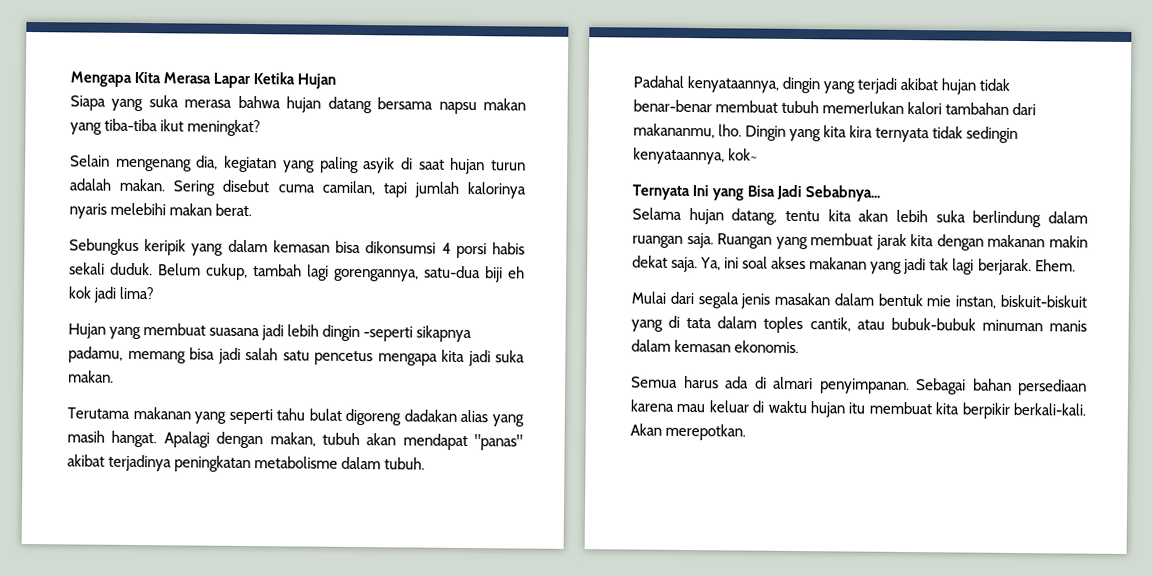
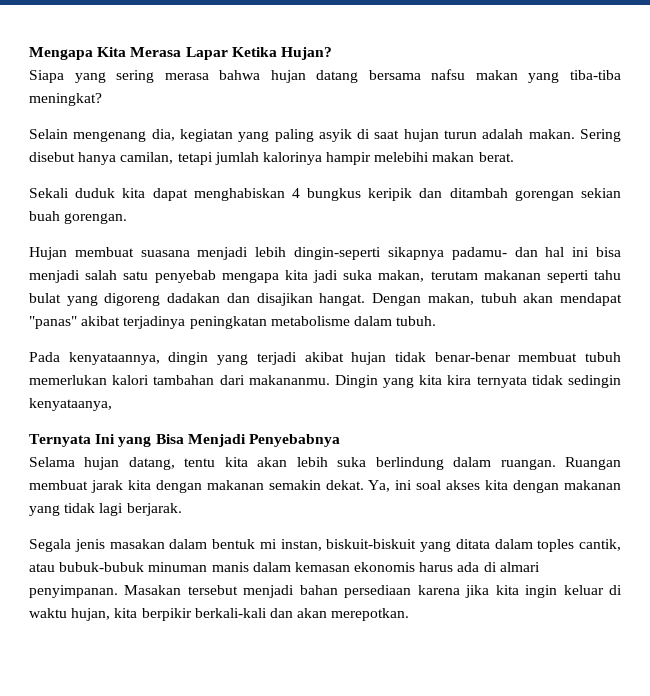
- Mengapa Kita Merasa Lapar Ketika Hujan
+ Mengapa Kita Merasa Lapar Ketika Hujan?
- Siapa yang suka merasa bahwa hujan datang bersama napsu makan yang tiba-tiba ikut meningkat?
+ Siapa yang sering merasa bahwa hujan datang bersama nafsu makan yang tiba-tiba meningkat?
- Sering disebut cuma camilan, tapi jumlah kalorinya nyaris melebihi makan berat.
+ Sering disebut hanya camilan, tetapi jumlah kalorinya hampir melebihi makan berat.
- Sebungkus keripik yang dalam kemasan bisa dikonsumsi 4 porsi habis sekali duduk. Belum cukup, tambah lagi gorengannya, satu-dua biji eh kok jadi lima?
- Hujan yang membuat suasana jadi lebih dingin -seperti sikapnya padamu, memang bisa jadi salah satu pencetus mengapa kita jadi suka makan.
- Terutama makanan yang seperti tahu bulat digoreng dadakan alias yang masih hangat. Apalagi dengan makan, tubuh akan mendapat "panas" akibat terjadinya peningkatan metabolisme dalam tubuh.
+ Sekali duduk kita dapat menghabiskan 4 bungkus keripik dan ditambah gorengan sekian buah gorengan.
+ Hujan membuat suasana menjadi lebih dingin-seperti sikapnya padamu- dan hal ini bisa menjadi salah satu penyebab mengapa kita jadi suka makan, terutam makanan seperti tahu bulat yang digoreng dadakan dan disajikan hangat. Dengan makan, tubuh akan mendapat "panas" akibat terjadinya peningkatan metabolisme dalam tubuh.
- Padahal kenyataannya, dingin yang terjadi akibat hujan tidak benar-benar membuat tubuh memerlukan kalori tambahan dari makananmu, lho.
+ Pada kenyataannya, dingin yang terjadi akibat hujan tidak benar-benar membuat tubuh memerlukan kalori tambahan dari makananmu.
- Dingin yang kita kira ternyata tidak sedingin kenyataannya, kok~
+ Dingin yang kita kira ternyata tidak sedingin kenyataanya,
- Ternyata Ini yang Bisa Jadi Sebabnya...
+ Ternyata Ini yang Bisa Menjadi Penyebabnya
- Selama hujan datang, tentu kita akan lebih suka berlindung dalam ruangan saja. Ruangan yang membuat jarak kita dengan makanan makin dekat saja.
+ Selama hujan datang, tentu kita akan lebih suka berlindung dalam ruangan. Ruangan membuat jarak kita dengan makanan semakin dekat.
- Ya, ini soal akses makanan yang jadi tak lagi berjarak. Ehem.
- Mulai dari segala jenis masakan dalam bentuk mie instan, biskuit-biskuit yang di tata dalam toples cantik, atau bubuk-bubuk minuman manis dalam kemasan ekonomis.
- Semua harus ada di almari penyimpanan.
+ Ya, ini soal akses kita dengan makanan yang tidak lagi berjarak.
+ Segala jenis masakan dalam bentuk mi instan, biskuit-biskuit yang ditata dalam toples cantik, atau bubuk-bubuk minuman manis dalam kemasan ekonomis harus ada di almari penyimpanan.
- Sebagai bahan persediaan karena mau keluar di waktu hujan itu membuat kita berpikir berkali-kali. Akan merepotkan.
+ Masakan tersebut menjadi bahan persediaan karena jika kita ingin keluar di waktu hujan, kita berpikir berkali-kali dan akan merepotkan.

